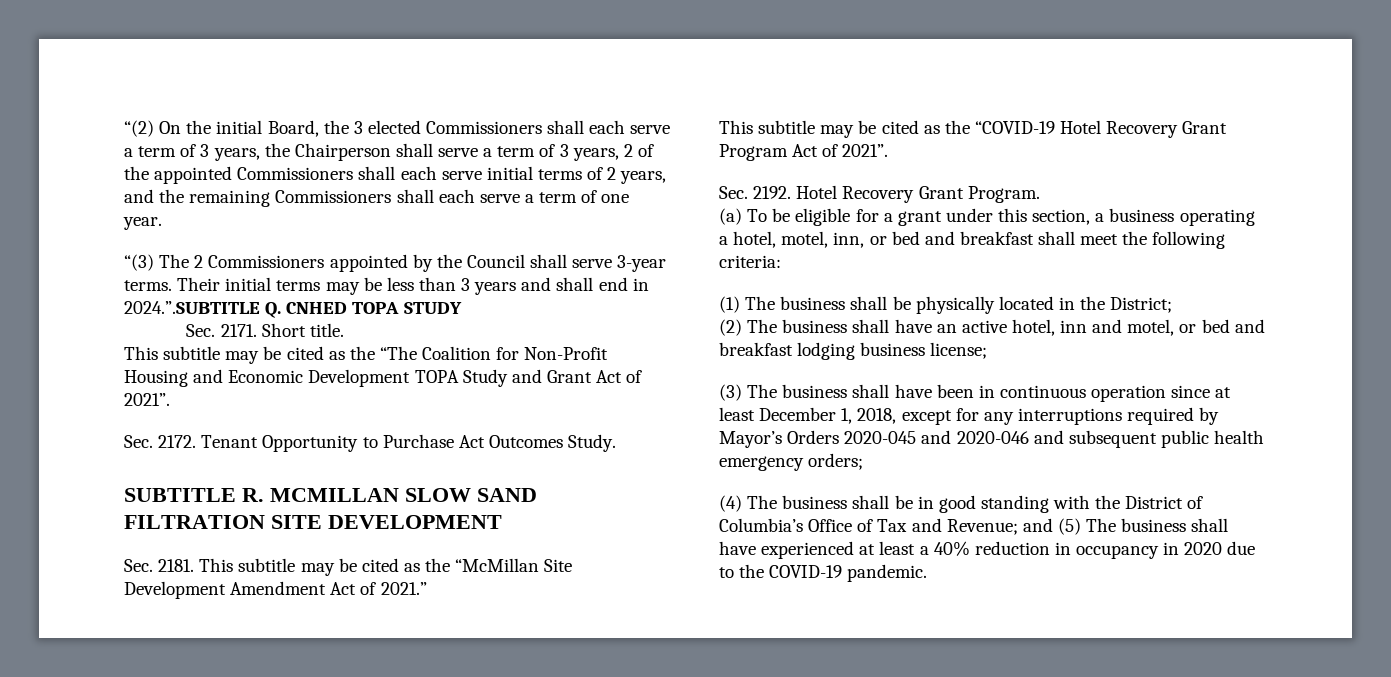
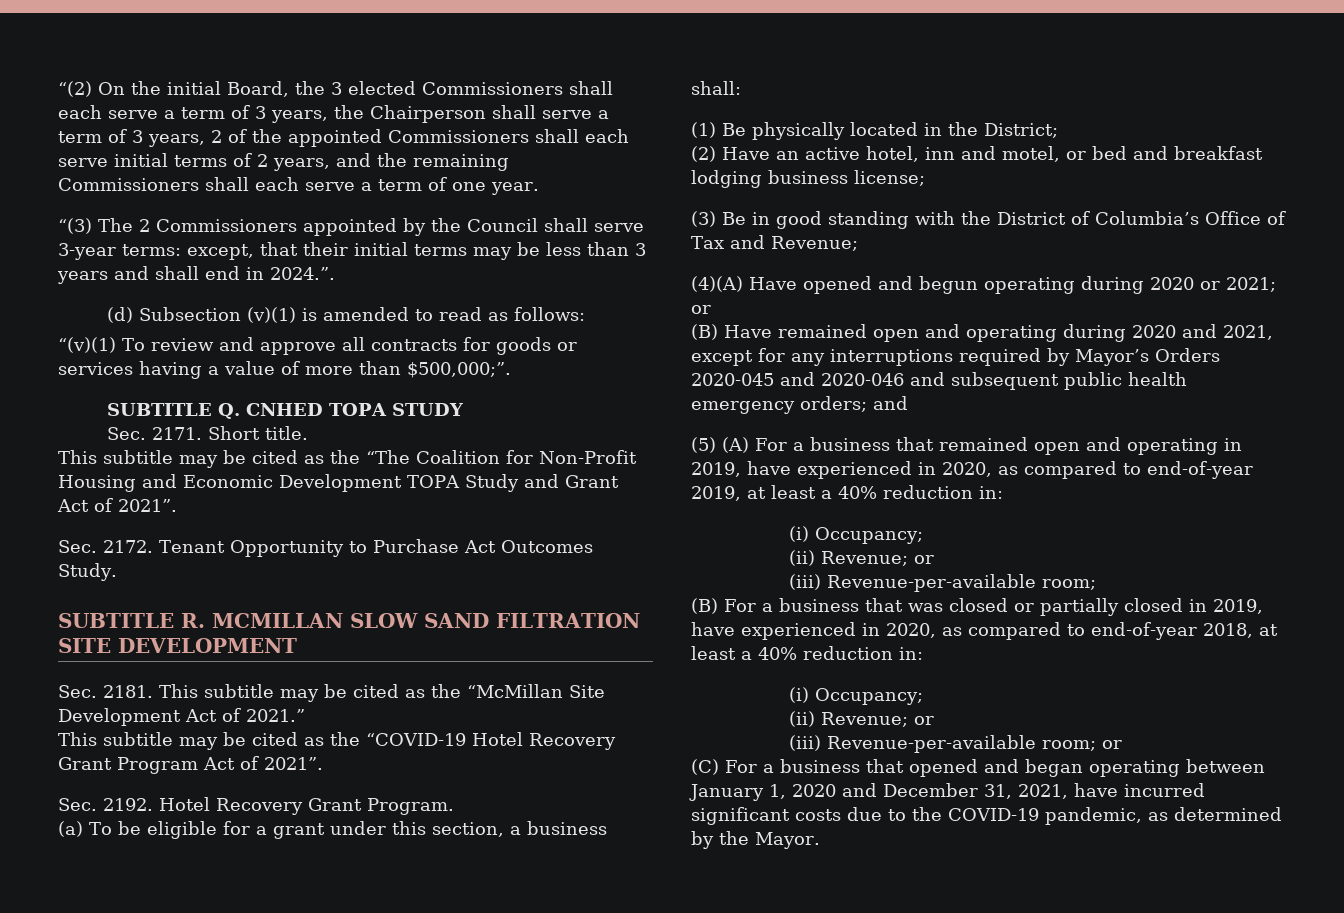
- “(3) The 2 Commissioners appointed by the Council shall serve 3-year terms. Their initial terms may be less than 3 years and shall end in 2024.”.SUBTITLE Q. CNHED TOPA STUDY
+ “(3) The 2 Commissioners appointed by the Council shall serve 3-year terms: except, that their initial terms may be less than 3 years and shall end in 2024.”.
+ (d) Subsection (v)(1) is amended to read as follows:
+ “(v)(1) To review and approve all contracts for goods or services having a value of more than $500,000;”.
+ SUBTITLE Q. CNHED TOPA STUDY
- This subtitle may be cited as the “McMillan Site Development Amendment Act of 2021.”
+ This subtitle may be cited as the “McMillan Site Development Act of 2021.”
- (a) To be eligible for a grant under this section, a business operating a hotel, motel, inn, or bed and breakfast shall meet the following criteria:
- (1) The business shall be physically located in the District;
+ (a) To be eligible for a grant under this section, a business shall:
+ (1) Be physically located in the District;
- (2) The business shall have an active hotel, inn and motel, or bed and breakfast lodging business license;
+ (2) Have an active hotel, inn and motel, or bed and breakfast lodging business license;
- (3) The business shall have been in continuous operation since at least December 1, 2018, except for any interruptions required by Mayor’s Orders 2020-045 and 2020-046 and subsequent public health emergency orders;
- (4) The business shall be in good standing with the District of Columbia’s Office of Tax and Revenue; and (5) The business shall have experienced at least a 40% reduction in occupancy in 2020 due to the COVID-19 pandemic.
+ (3) Be in good standing with the District of Columbia’s Office of Tax and Revenue;
+ (4)(A) Have opened and begun operating during 2020 or 2021; or
+ (B) Have remained open and operating during 2020 and 2021, except for any interruptions required by Mayor’s Orders 2020-045 and 2020-046 and subsequent public health emergency orders; and
+ (5) (A) For a business that remained open and operating in 2019, have experienced in 2020, as compared to end-of-year 2019, at least a 40% reduction in:
+ (i) Occupancy;
+ (ii) Revenue; or
+ (iii) Revenue-per-available room;
+ (B) For a business that was closed or partially closed in 2019, have experienced in 2020, as compared to end-of-year 2018, at least a 40% reduction in:
+ (i) Occupancy;
+ (ii) Revenue; or
+ (iii) Revenue-per-available room; or
+ (C) For a business that opened and began operating between January 1, 2020 and December 31, 2021, have incurred significant costs due to the COVID-19 pandemic, as determined by the Mayor.

